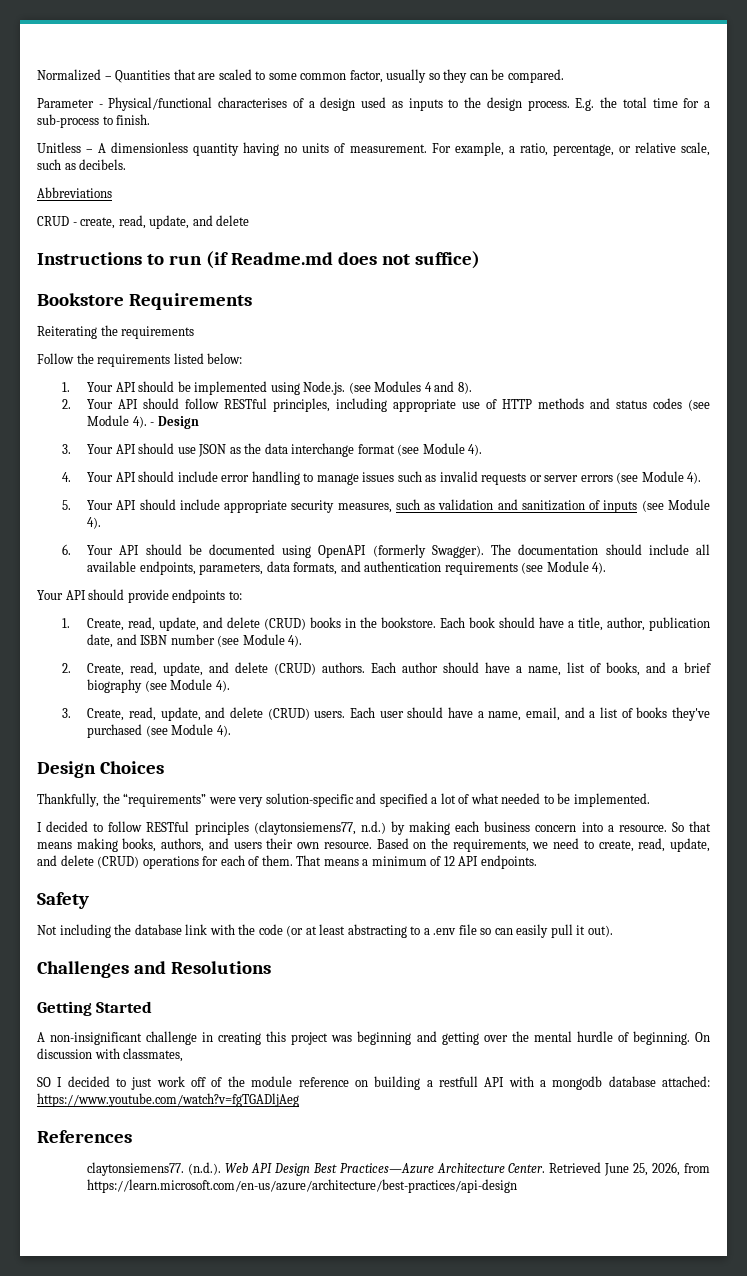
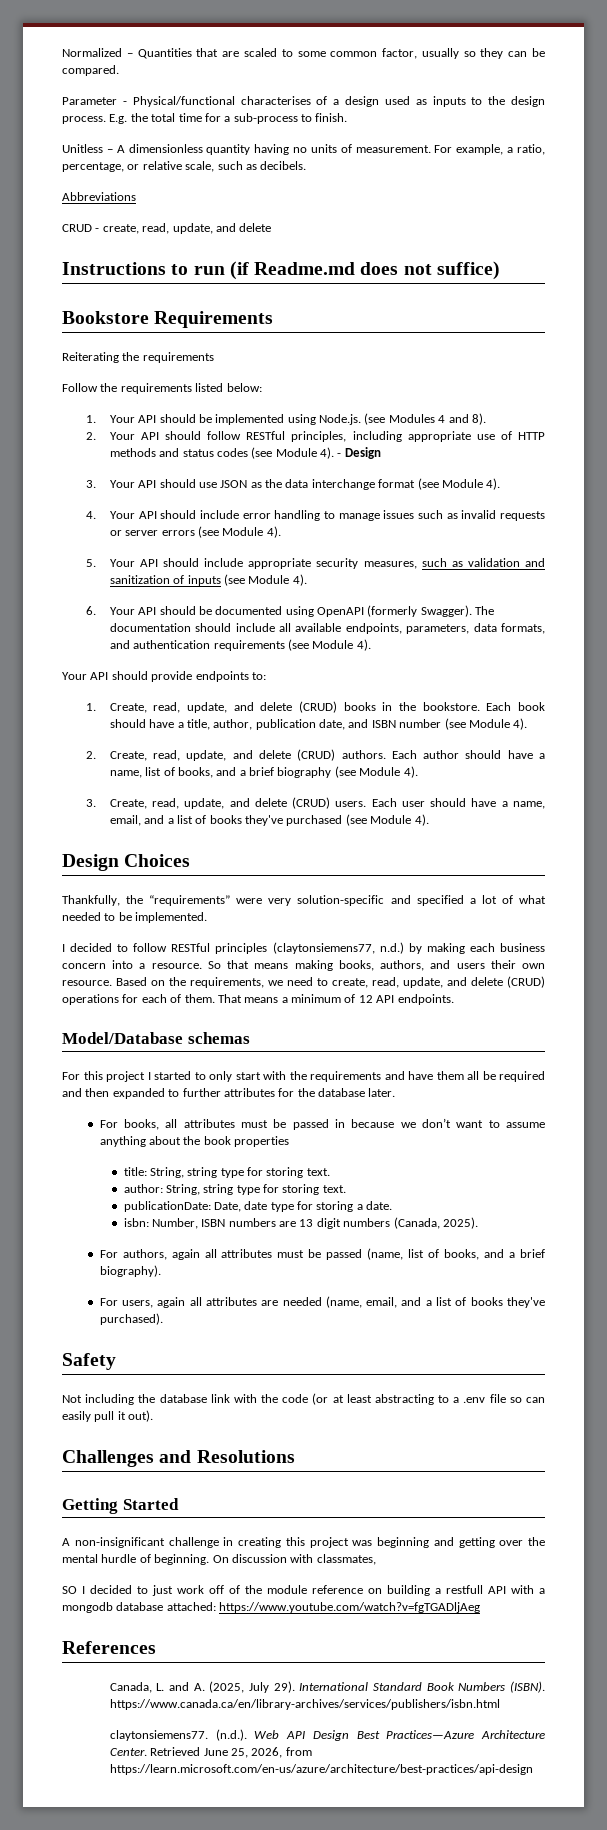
+ Model/Database schemas
+ For this project I started to only start with the requirements and have them all be required and then expanded to further attributes for the database later.
+ For books, all attributes must be passed in because we don’t want to assume anything about the book properties
+ title: String, string type for storing text.
+ author: String, string type for storing text.
+ publicationDate: Date, date type for storing a date.
+ isbn: Number, ISBN numbers are 13 digit numbers (Canada, 2025).
+ For authors, again all attributes must be passed (name, list of books, and a brief biography).
+ For users, again all attributes are needed (name, email, and a list of books they've purchased).
+ Canada, L. and A. (2025, July 29). International Standard Book Numbers (ISBN). https://www.canada.ca/en/library-archives/services/publishers/isbn.html

